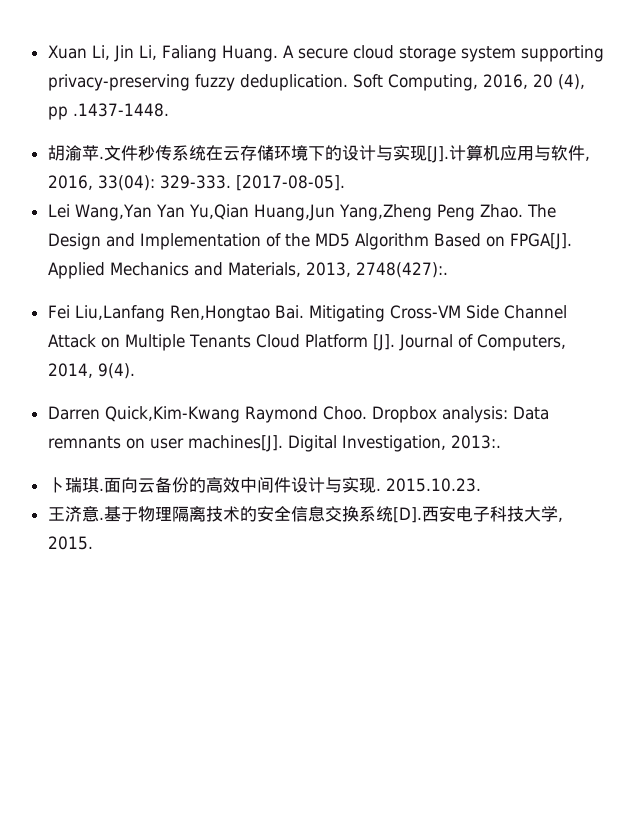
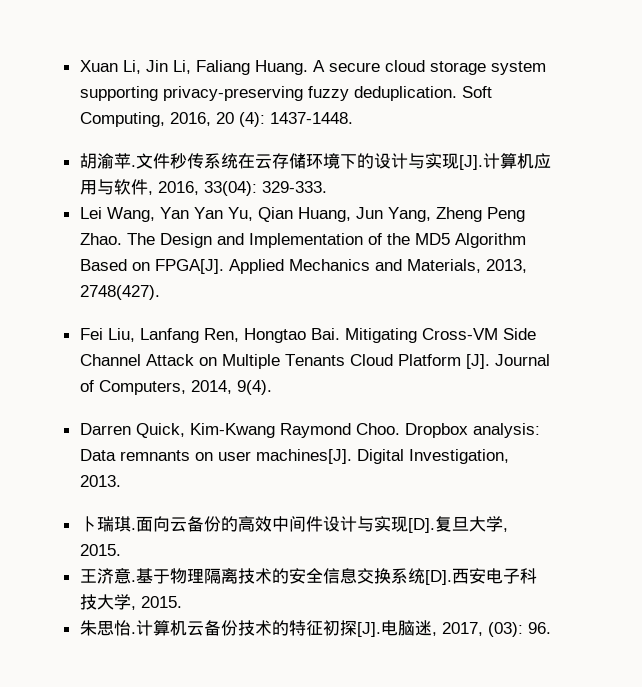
- Soft Computing, 2016, 20 (4), pp .1437-1448.
+ Soft Computing, 2016, 20 (4): 1437-1448.
- [2017-08-05].
- Lei Wang,Yan Yan Yu,Qian Huang,Jun Yang,Zheng Peng Zhao.
+ Lei Wang, Yan Yan Yu, Qian Huang, Jun Yang, Zheng Peng Zhao.
- Applied Mechanics and Materials, 2013, 2748(427):.
+ Applied Mechanics and Materials, 2013, 2748(427).
- Fei Liu,Lanfang Ren,Hongtao Bai. Mitigating Cross-VM Side Channel Attack on Multiple Tenants Cloud Platform [J]. Journal of Computers, 2014, 9(4).
+ Fei Liu, Lanfang Ren, Hongtao Bai. Mitigating Cross-VM Side Channel Attack on Multiple Tenants Cloud Platform [J]. Journal of Computers, 2014, 9(4).
- Darren Quick,Kim-Kwang Raymond Choo.
+ Darren Quick, Kim-Kwang Raymond Choo.
- Digital Investigation, 2013:.
+ Digital Investigation, 2013.
- 面向云备份的高效中间件设计与实现. 2015.10.23.
+ 面向云备份的高效中间件设计与实现[D].复旦大学, 2015.
+ 朱思怡.计算机云备份技术的特征初探[J].电脑迷, 2017, (03): 96.

